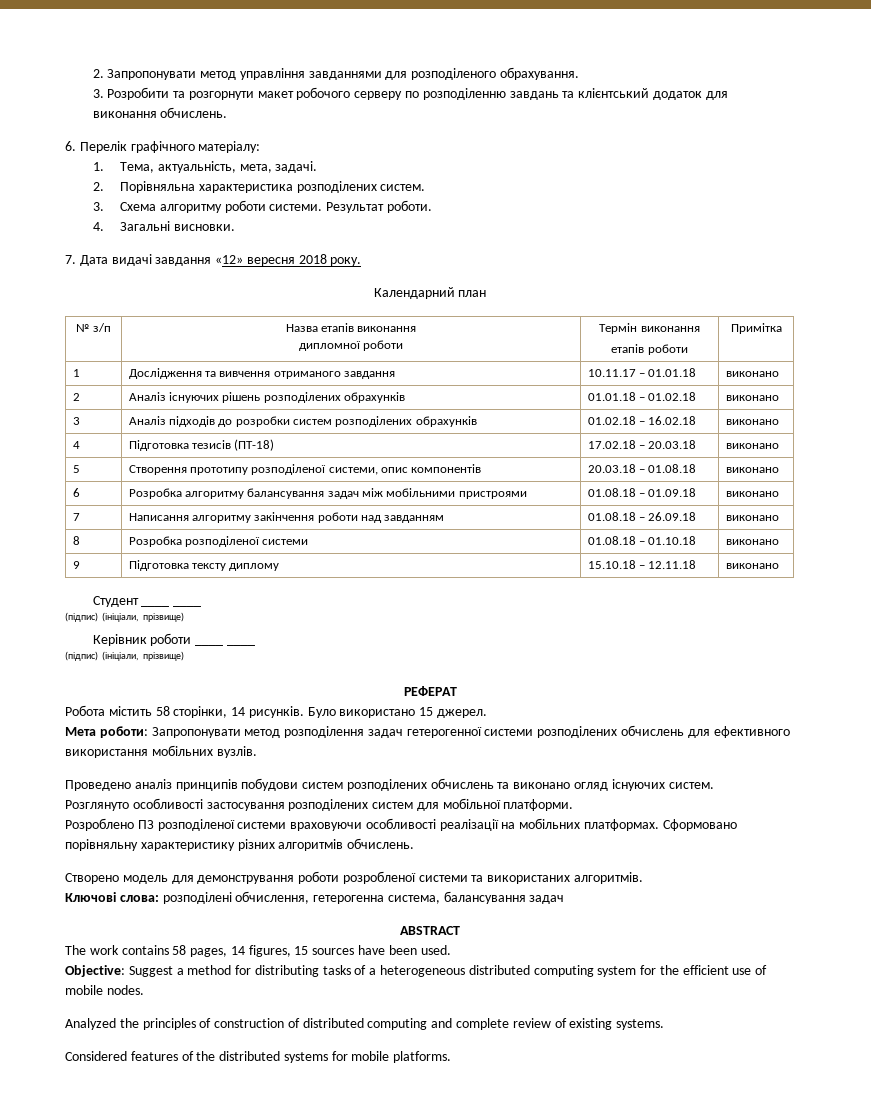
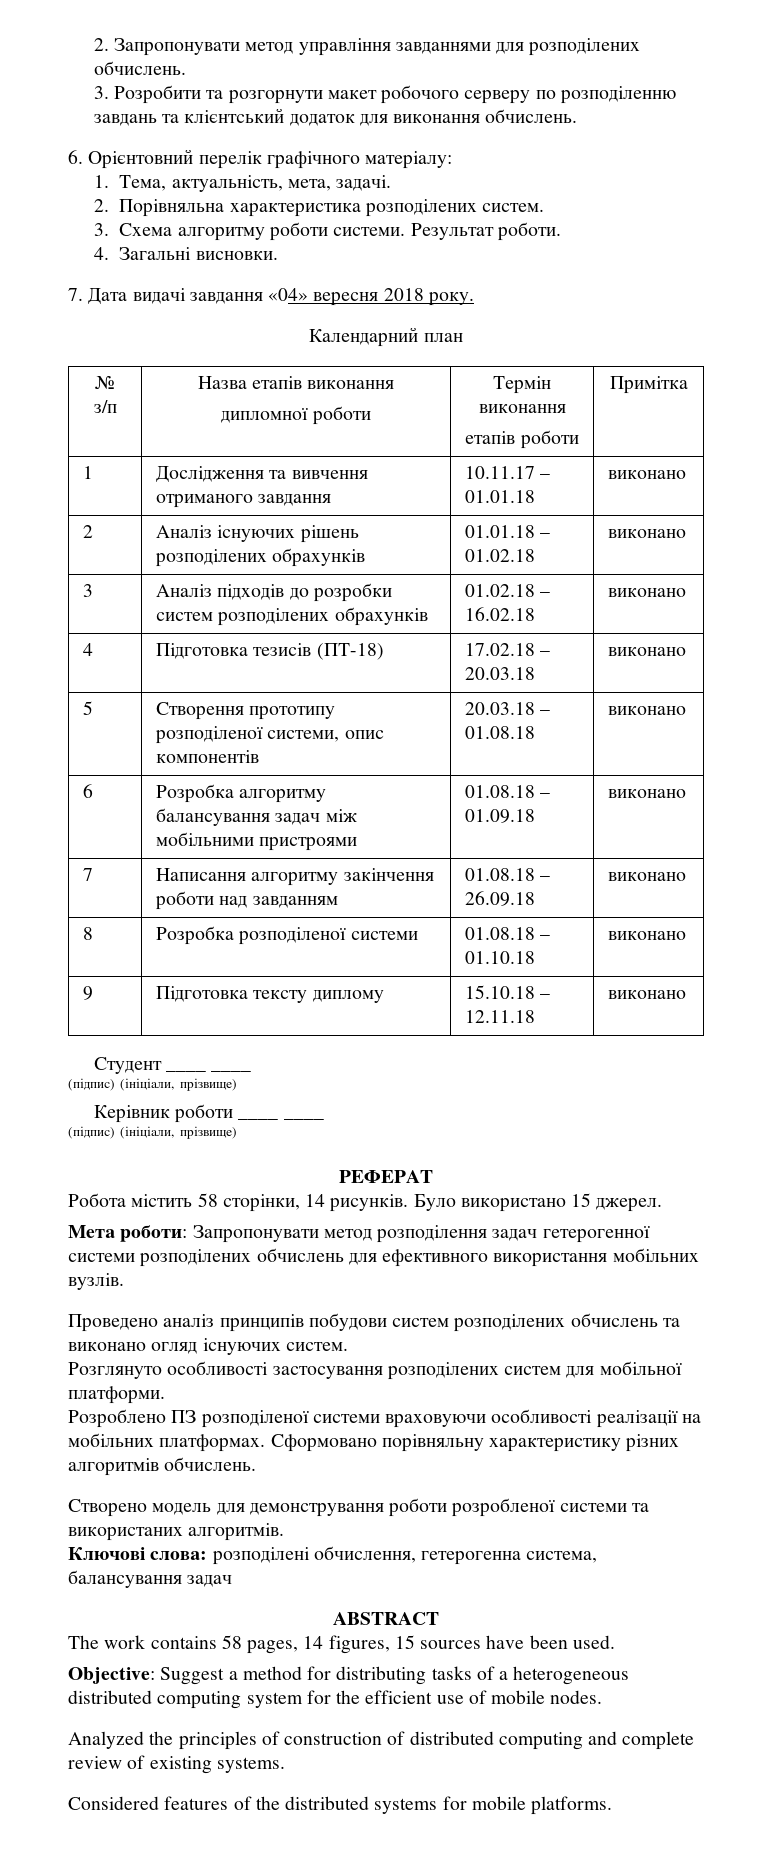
- 2. Запропонувати метод управління завданнями для розподіленого обрахування.
+ 2. Запропонувати метод управління завданнями для розподілених обчислень.
- 6. Перелік графічного матеріалу:
+ 6. Орієнтовний перелік графічного матеріалу:
- 7. Дата видачі завдання «12» вересня 2018 року.
+ 7. Дата видачі завдання «04» вересня 2018 року.

